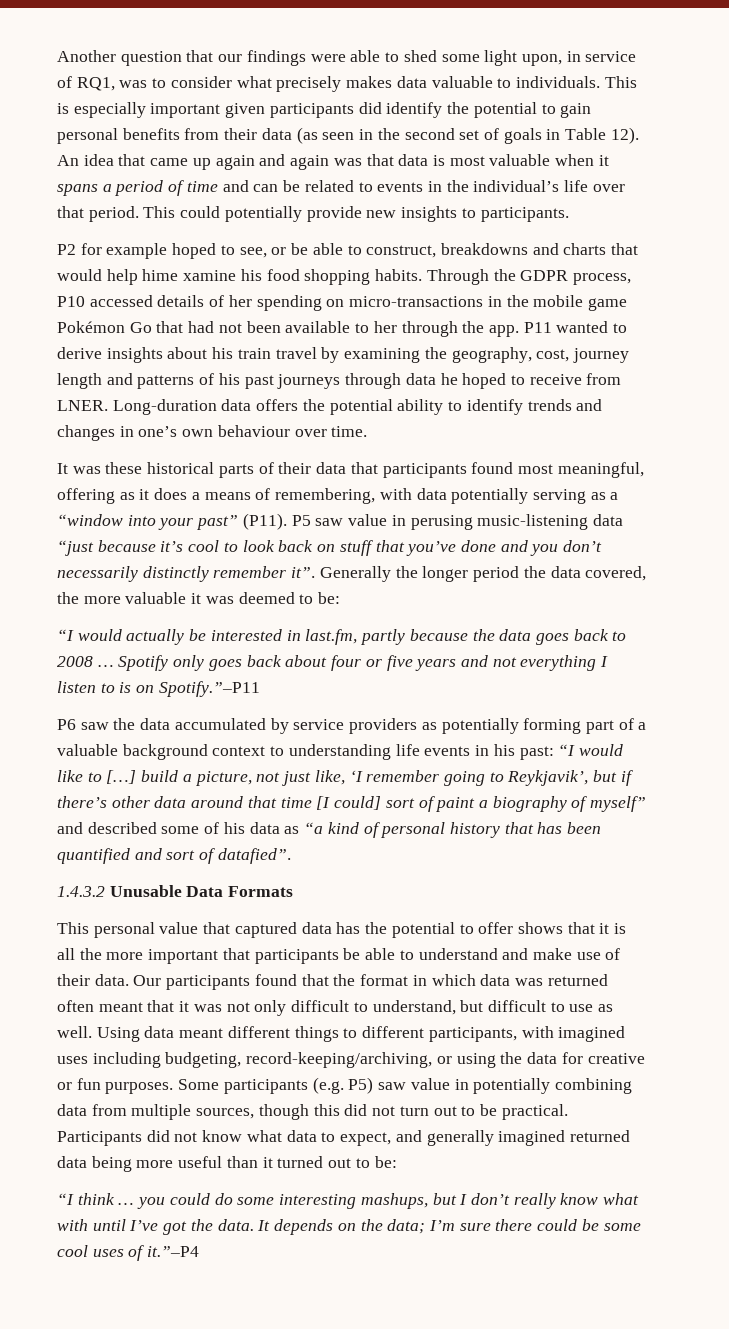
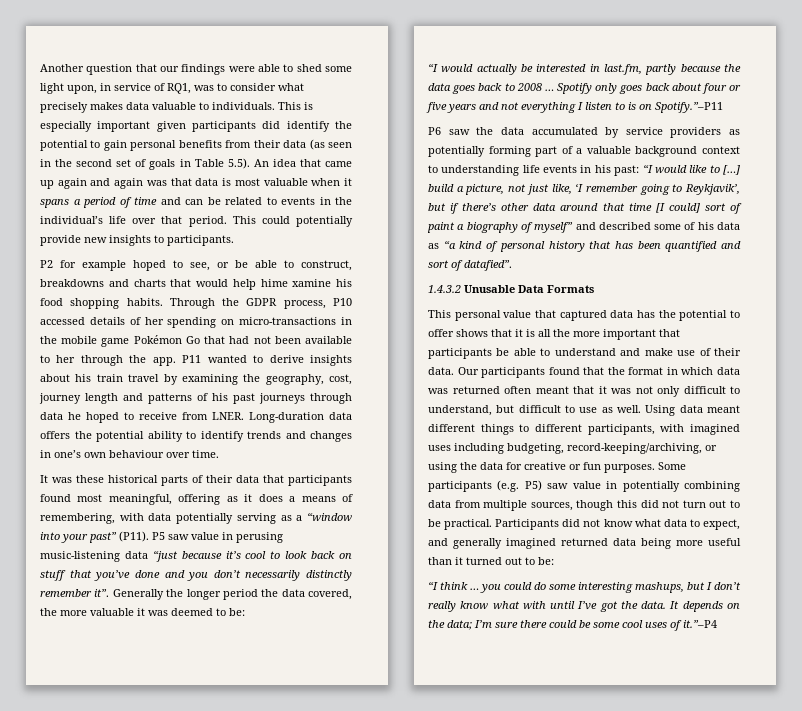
- This is especially important given participants did identify the potential to gain personal benefits from their data (as seen in the second set of goals in Table 12). An idea that came up again and again was that data is most valuable when it spans a period of time and can be related to events in the individual’s life over that period.
+ This is especially important given participants did identify the potential to gain personal benefits from their data (as seen in the second set of goals in Table 5.5). An idea that came up again and again was that data is most valuable when it spans a period of time and can be related to events in the individual’s life over that period.

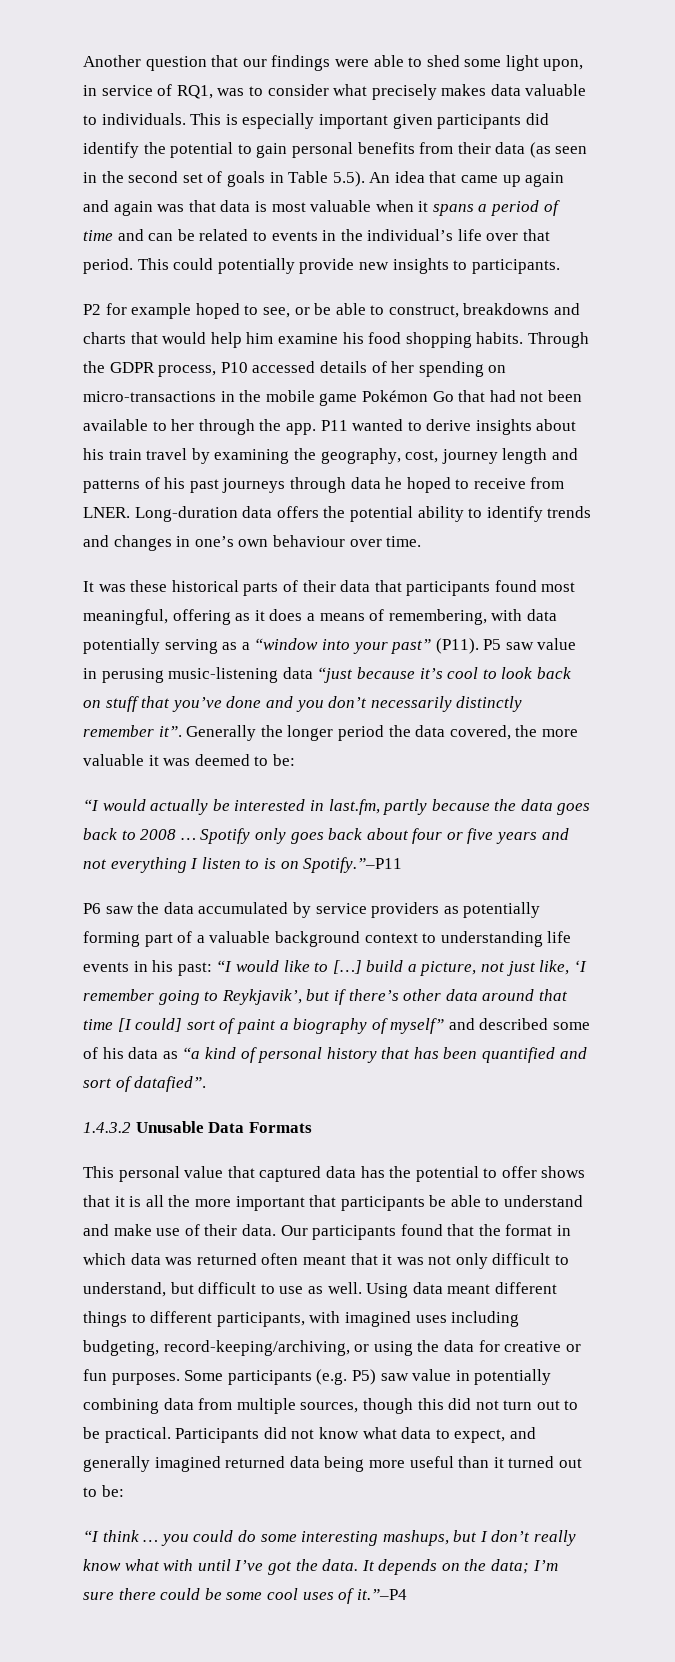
- P2 for example hoped to see, or be able to construct, breakdowns and charts that would help hime xamine his food shopping habits.
+ P2 for example hoped to see, or be able to construct, breakdowns and charts that would help him examine his food shopping habits.

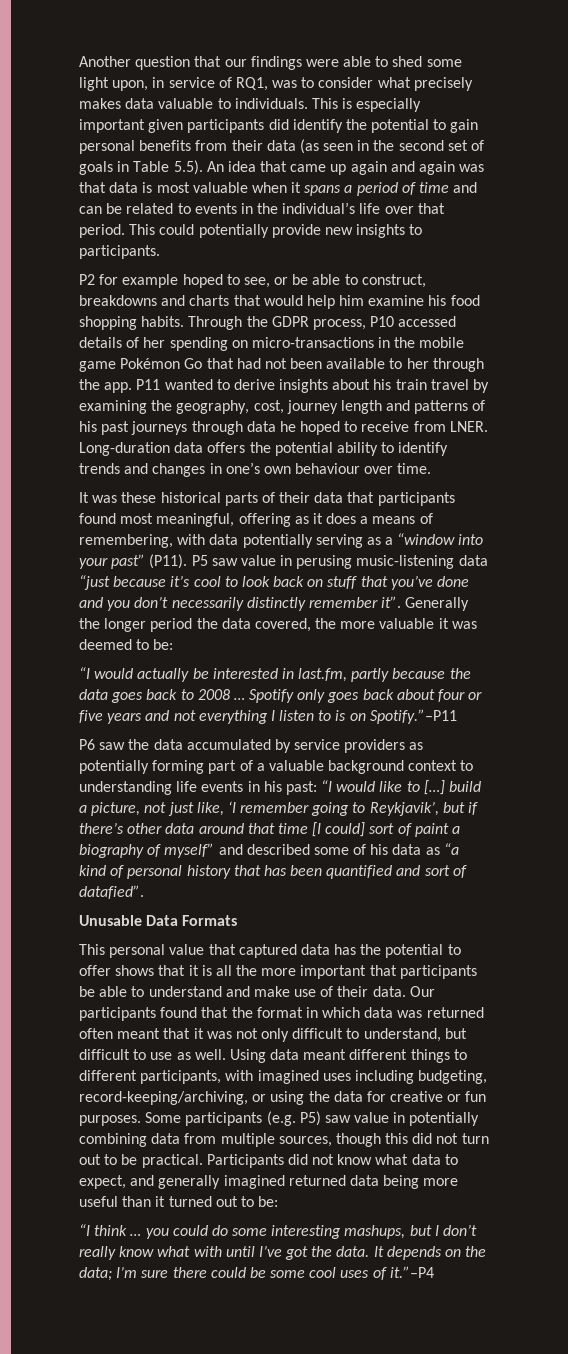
- 1.4.3.2 Unusable Data Formats
+ Unusable Data Formats

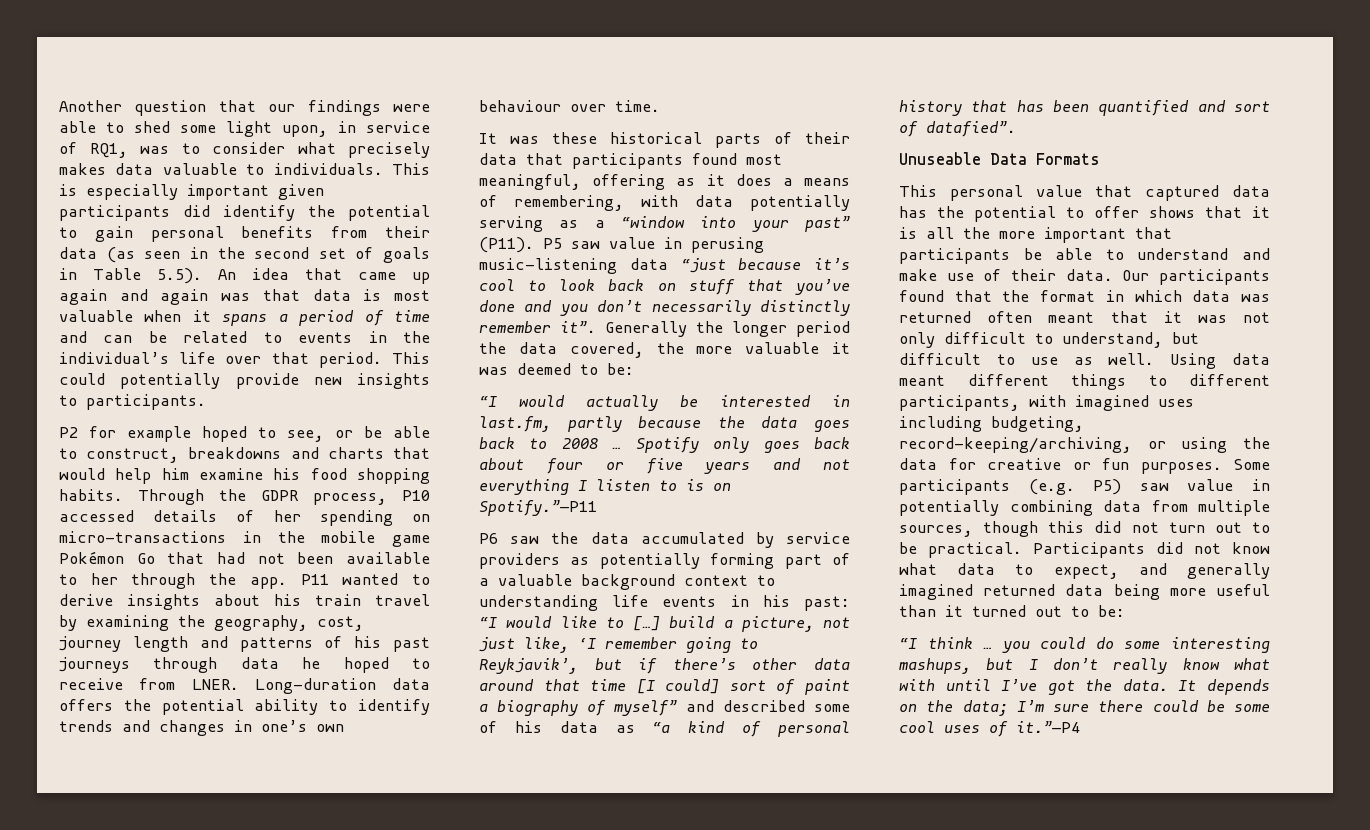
- Spotify only goes back about four or five years and not everything I listen to is on Spotify.”–P11
+ Spotify only goes back about four or five years and not everything I listen to is on Spotify.”—P11
- Unusable Data Formats
+ Unuseable Data Formats
- It depends on the data; I’m sure there could be some cool uses of it.”–P4
+ It depends on the data; I’m sure there could be some cool uses of it.”—P4

